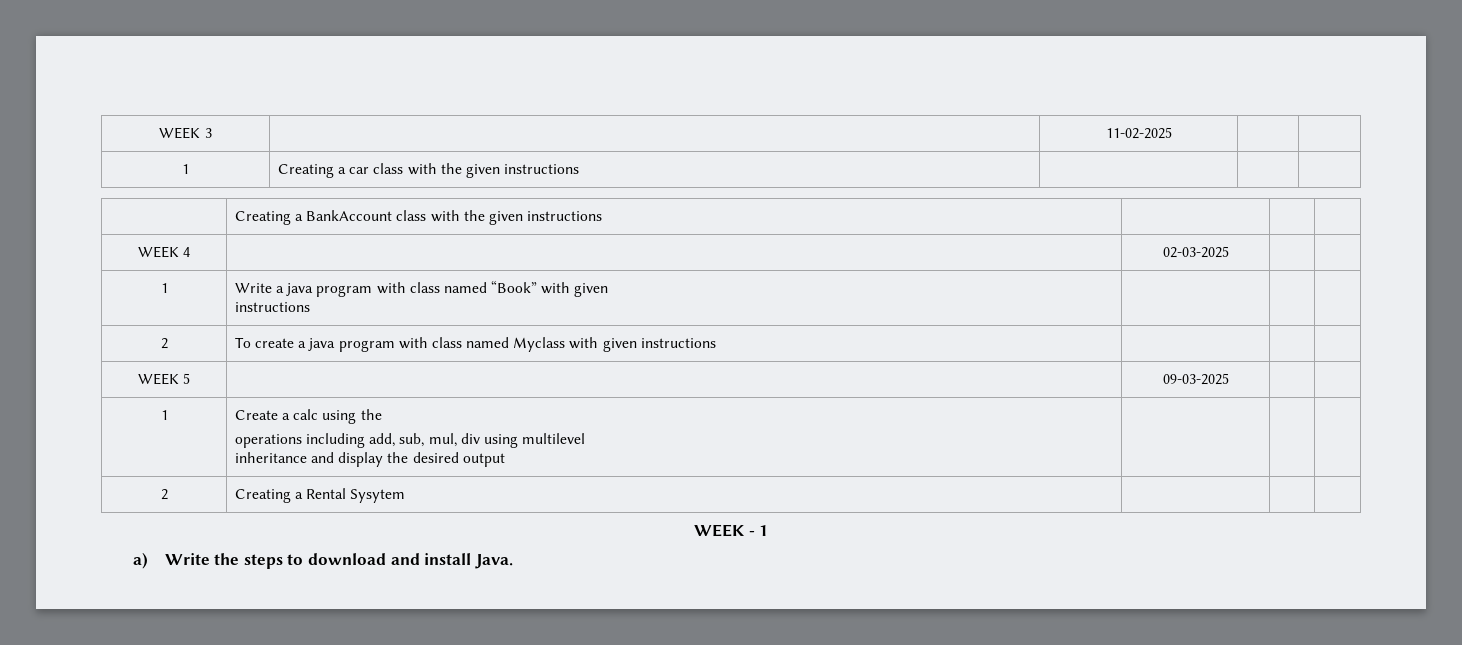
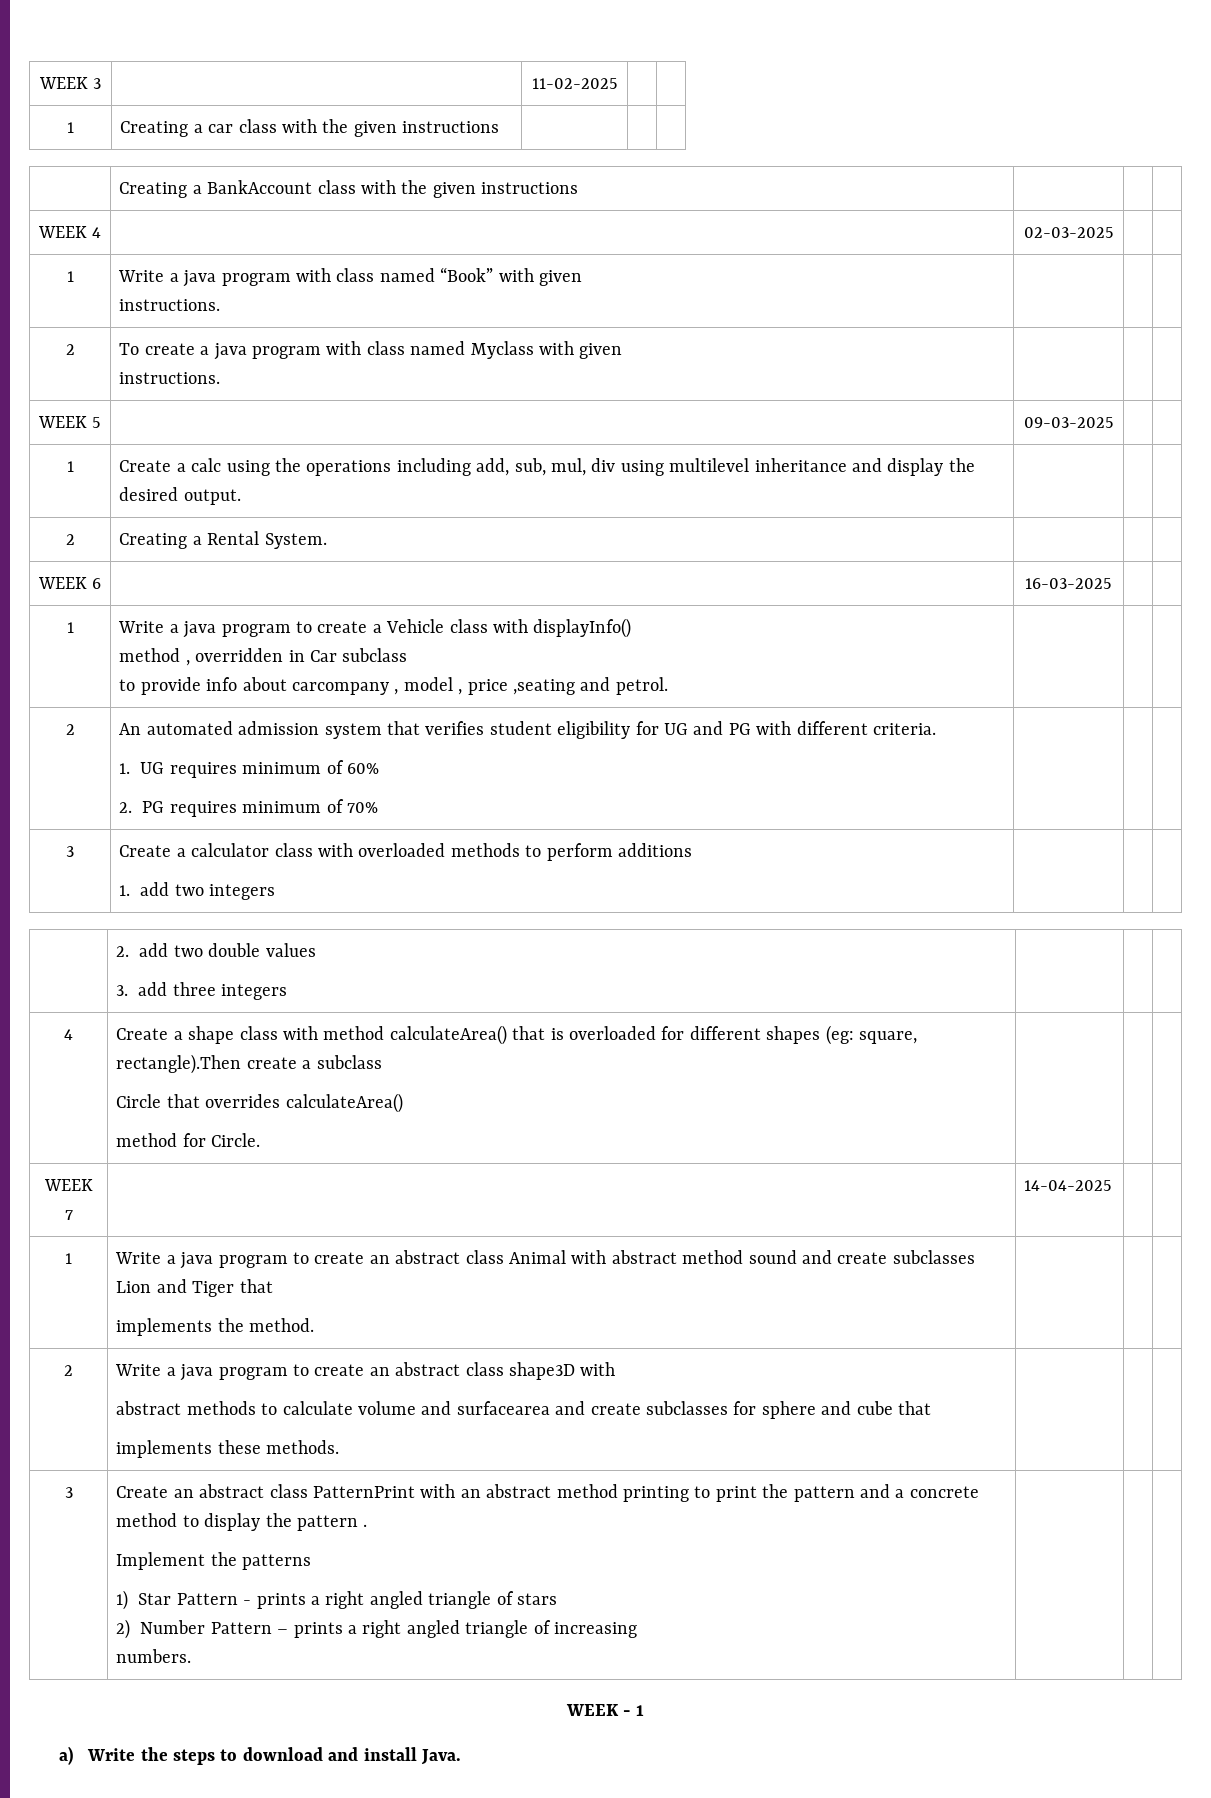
  1 | Write a java program with class named “Book” with given
- instructions | | |
+ instructions. | | |
- 2 | To create a java program with class named Myclass with given instructions | | |
+ 2 | To create a java program with class named Myclass with given
+ instructions. | | |
- 1 | Create a calc using the
- operations including add, sub, mul, div using multilevel
- inheritance and display the desired output | | |
+ 1 | Create a calc using the operations including add, sub, mul, div using multilevel inheritance and display the desired output. | | |
- 2 | Creating a Rental Sysytem | | |
+ 2 | Creating a Rental System. | | |
+ WEEK 6 | | 16-03-2025 | |
+ 1 | Write a java program to create a Vehicle class with displayInfo()
+ method , overridden in Car subclass
+ to provide info about carcompany , model , price ,seating and petrol. | | |
+ 2 | An automated admission system that verifies student eligibility for UG and PG with different criteria.
+ 1. UG requires minimum of 60%
+ 2. PG requires minimum of 70% | | |
+ 3 | Create a calculator class with overloaded methods to perform additions
+ 1. add two integers | | |
+ | 2. add two double values
+ 3. add three integers | | |
+ 4 | Create a shape class with method calculateArea() that is overloaded for different shapes (eg: square, rectangle).Then create a subclass
+ Circle that overrides calculateArea()
+ method for Circle. | | |
+ WEEK 7 | | 14-04-2025 | |
+ 1 | Write a java program to create an abstract class Animal with abstract method sound and create subclasses Lion and Tiger that
+ implements the method. | | |
+ 2 | Write a java program to create an abstract class shape3D with
+ abstract methods to calculate volume and surfacearea and create subclasses for sphere and cube that
+ implements these methods. | | |
+ 3 | Create an abstract class PatternPrint with an abstract method printing to print the pattern and a concrete method to display the pattern .
+ Implement the patterns
+ 1) Star Pattern - prints a right angled triangle of stars
+ 2) Number Pattern – prints a right angled triangle of increasing
+ numbers.

